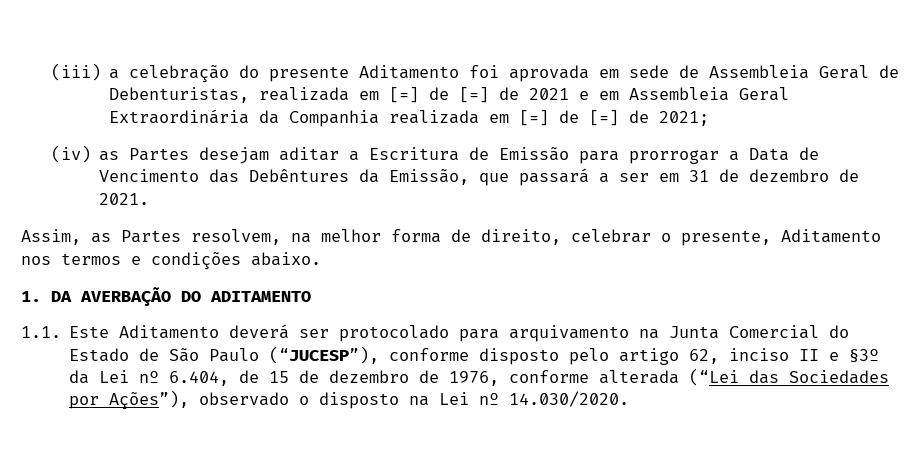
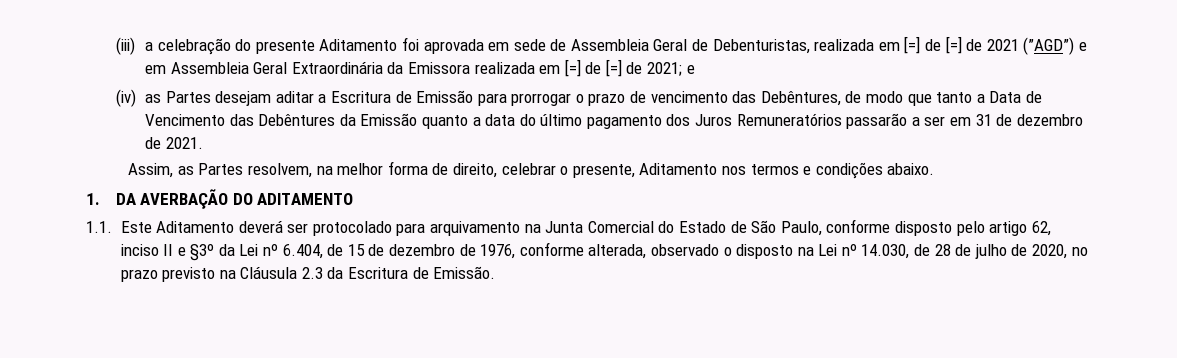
- (iii) a celebração do presente Aditamento foi aprovada em sede de Assembleia Geral de Debenturistas, realizada em [=] de [=] de 2021 e em Assembleia Geral Extraordinária da Companhia realizada em [=] de [=] de 2021;
+ (iii) a celebração do presente Aditamento foi aprovada em sede de Assembleia Geral de Debenturistas, realizada em [=] de [=] de 2021 (”AGD”) e em Assembleia Geral Extraordinária da Emissora realizada em [=] de [=] de 2021; e
- (iv) as Partes desejam aditar a Escritura de Emissão para prorrogar a Data de Vencimento das Debêntures da Emissão, que passará a ser em 31 de dezembro de 2021.
+ (iv) as Partes desejam aditar a Escritura de Emissão para prorrogar o prazo de vencimento das Debêntures, de modo que tanto a Data de Vencimento das Debêntures da Emissão quanto a data do último pagamento dos Juros Remuneratórios passarão a ser em 31 de dezembro de 2021.
- 1.1. Este Aditamento deverá ser protocolado para arquivamento na Junta Comercial do Estado de São Paulo (“JUCESP”), conforme disposto pelo artigo 62, inciso II e §3º da Lei nº 6.404, de 15 de dezembro de 1976, conforme alterada (“Lei das Sociedades por Ações”), observado o disposto na Lei nº 14.030/2020.
+ 1.1. Este Aditamento deverá ser protocolado para arquivamento na Junta Comercial do Estado de São Paulo, conforme disposto pelo artigo 62, inciso II e §3º da Lei nº 6.404, de 15 de dezembro de 1976, conforme alterada, observado o disposto na Lei nº 14.030, de 28 de julho de 2020, no prazo previsto na Cláusula 2.3 da Escritura de Emissão.

